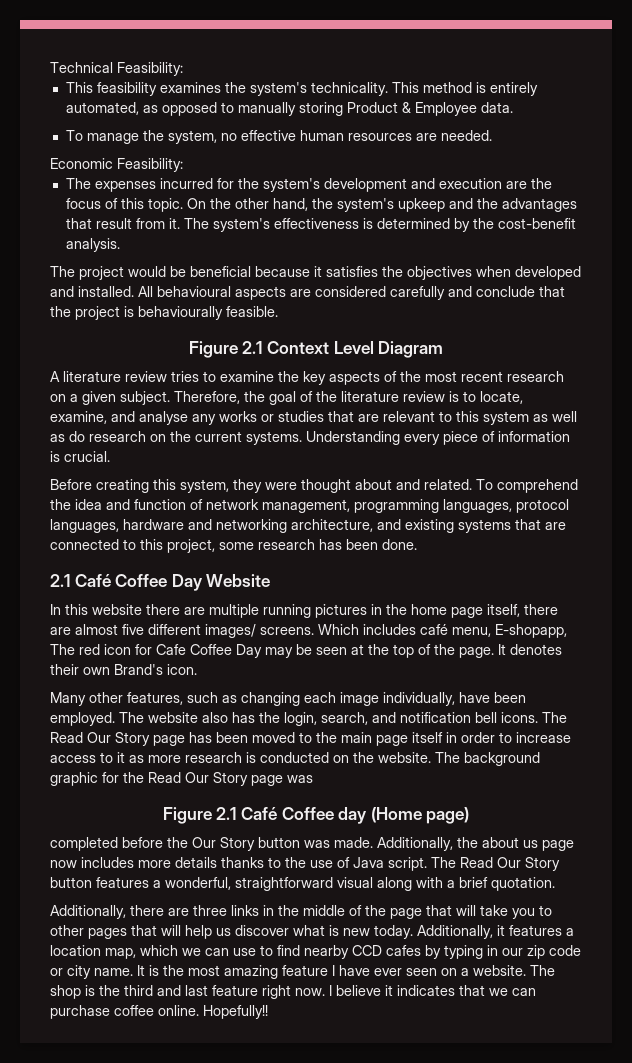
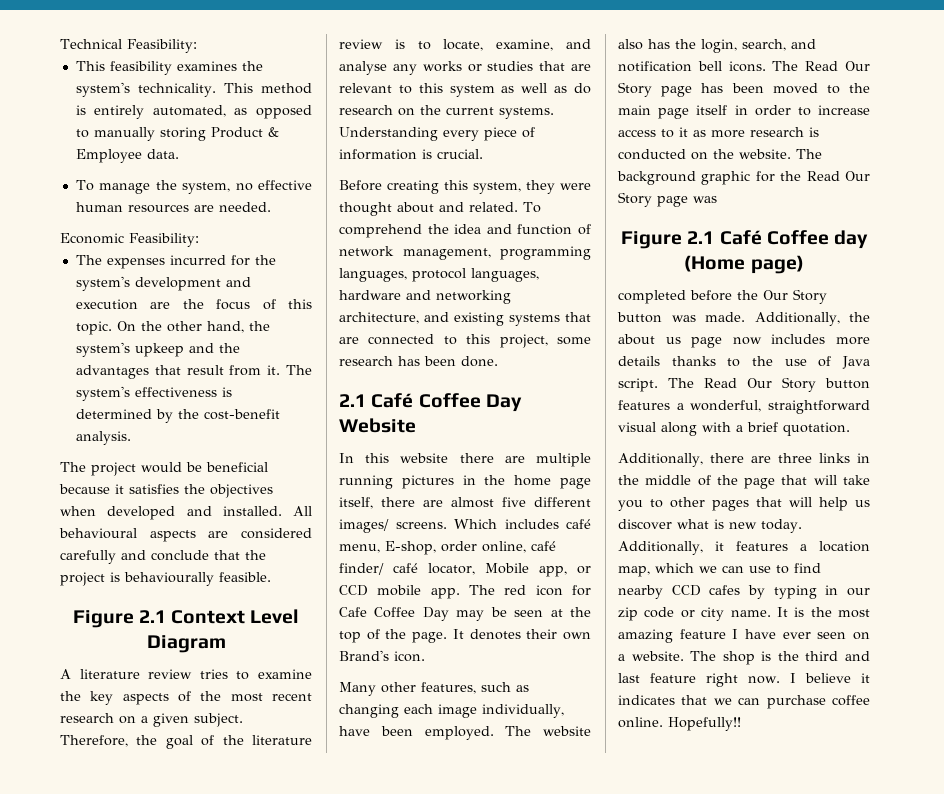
- Which includes café menu, E-shopapp, The red icon for Cafe Coffee Day may be seen at the top of the page.
+ Which includes café menu, E-shop, order online, café finder/ café locator, Mobile app, or CCD mobile app. The red icon for Cafe Coffee Day may be seen at the top of the page.

